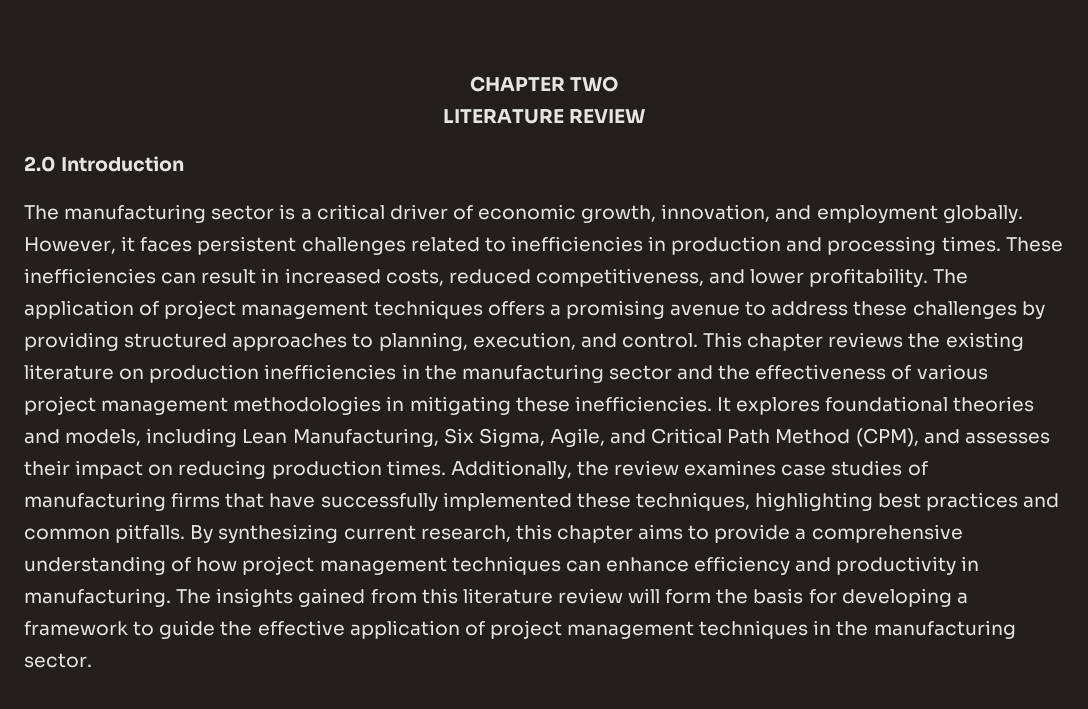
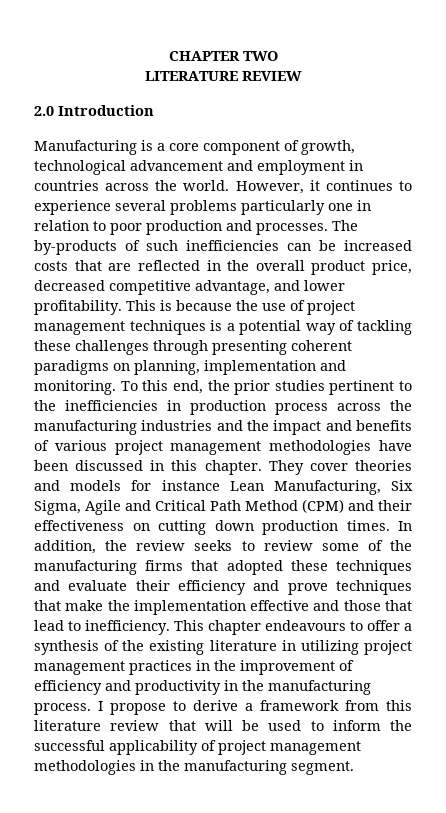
- The manufacturing sector is a critical driver of economic growth, innovation, and employment globally. However, it faces persistent challenges related to inefficiencies in production and processing times. These inefficiencies can result in increased costs, reduced competitiveness, and lower profitability. The application of project management techniques offers a promising avenue to address these challenges by providing structured approaches to planning, execution, and control. This chapter reviews the existing literature on production inefficiencies in the manufacturing sector and the effectiveness of various project management methodologies in mitigating these inefficiencies. It explores foundational theories and models, including Lean Manufacturing, Six Sigma, Agile, and Critical Path Method (CPM), and assesses their impact on reducing production times. Additionally, the review examines case studies of manufacturing firms that have successfully implemented these techniques, highlighting best practices and common pitfalls. By synthesizing current research, this chapter aims to provide a comprehensive understanding of how project management techniques can enhance efficiency and productivity in manufacturing. The insights gained from this literature review will form the basis for developing a framework to guide the effective application of project management techniques in the manufacturing sector.
+ Manufacturing is a core component of growth, technological advancement and employment in countries across the world. However, it continues to experience several problems particularly one in relation to poor production and processes. The by-products of such inefficiencies can be increased costs that are reflected in the overall product price, decreased competitive advantage, and lower profitability. This is because the use of project management techniques is a potential way of tackling these challenges through presenting coherent paradigms on planning, implementation and monitoring. To this end, the prior studies pertinent to the inefficiencies in production process across the manufacturing industries and the impact and benefits of various project management methodologies have been discussed in this chapter. They cover theories and models for instance Lean Manufacturing, Six Sigma, Agile and Critical Path Method (CPM) and their effectiveness on cutting down production times. In addition, the review seeks to review some of the manufacturing firms that adopted these techniques and evaluate their efficiency and prove techniques that make the implementation effective and those that lead to inefficiency. This chapter endeavours to offer a synthesis of the existing literature in utilizing project management practices in the improvement of efficiency and productivity in the manufacturing process. I propose to derive a framework from this literature review that will be used to inform the successful applicability of project management methodologies in the manufacturing segment.

